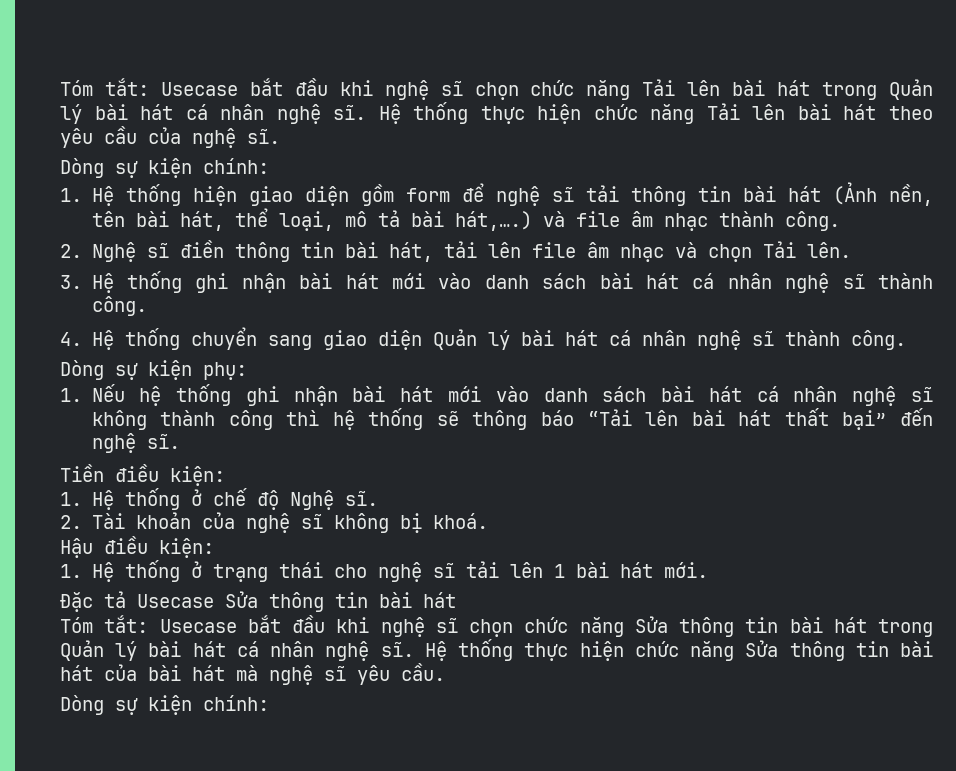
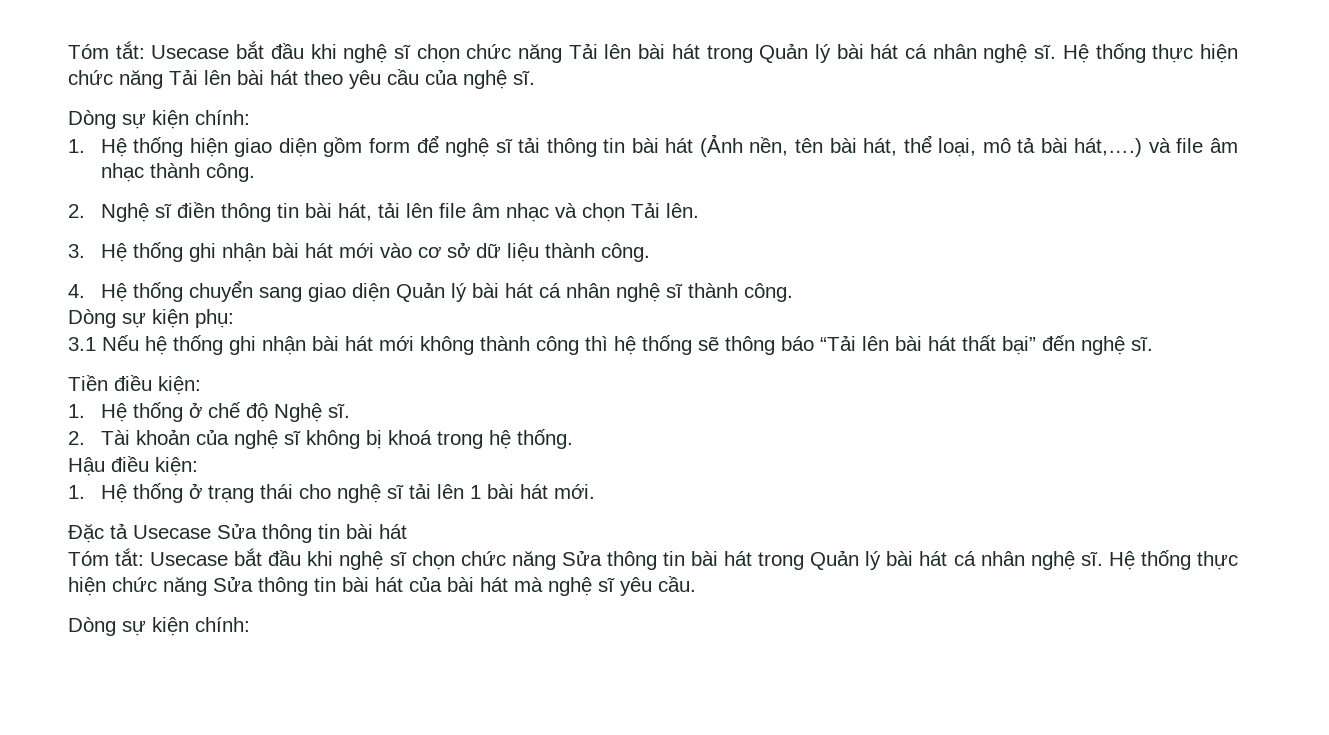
- 3. Hệ thống ghi nhận bài hát mới vào danh sách bài hát cá nhân nghệ sĩ thành công.
+ 3. Hệ thống ghi nhận bài hát mới vào cơ sở dữ liệu thành công.
- 1. Nếu hệ thống ghi nhận bài hát mới vào danh sách bài hát cá nhân nghệ sĩ không thành công thì hệ thống sẽ thông báo “Tải lên bài hát thất bại” đến nghệ sĩ.
+ 3.1 Nếu hệ thống ghi nhận bài hát mới không thành công thì hệ thống sẽ thông báo “Tải lên bài hát thất bại” đến nghệ sĩ.
- 2. Tài khoản của nghệ sĩ không bị khoá.
+ 2. Tài khoản của nghệ sĩ không bị khoá trong hệ thống.

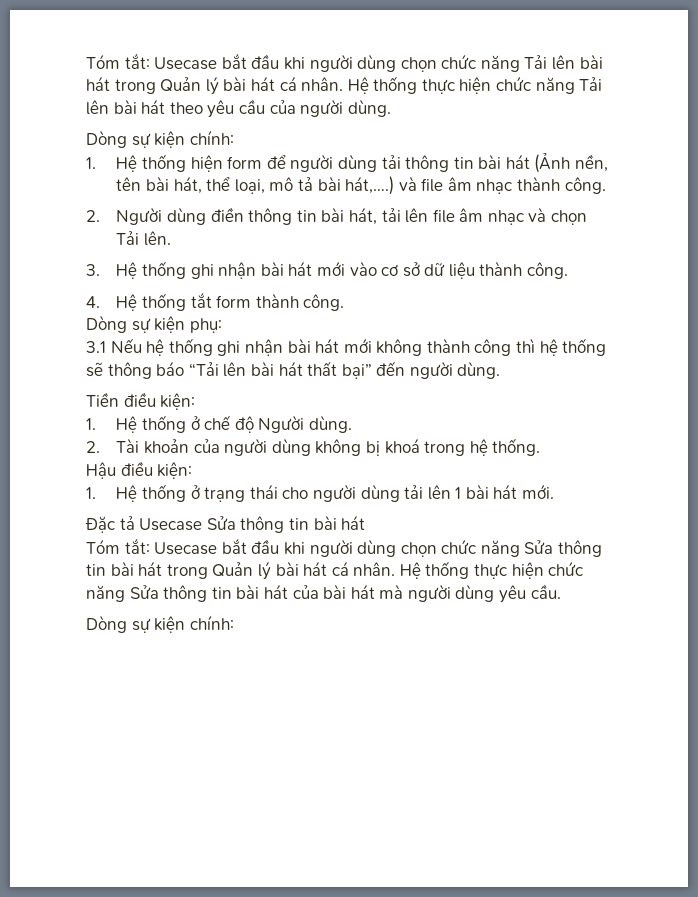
- Tóm tắt: Usecase bắt đầu khi nghệ sĩ chọn chức năng Tải lên bài hát trong Quản lý bài hát cá nhân nghệ sĩ.
+ Tóm tắt: Usecase bắt đầu khi người dùng chọn chức năng Tải lên bài hát trong Quản lý bài hát cá nhân.
- Hệ thống thực hiện chức năng Tải lên bài hát theo yêu cầu của nghệ sĩ.
+ Hệ thống thực hiện chức năng Tải lên bài hát theo yêu cầu của người dùng.
- 1. Hệ thống hiện giao diện gồm form để nghệ sĩ tải thông tin bài hát (Ảnh nền, tên bài hát, thể loại, mô tả bài hát,….) và file âm nhạc thành công.
+ 1. Hệ thống hiện form để người dùng tải thông tin bài hát (Ảnh nền, tên bài hát, thể loại, mô tả bài hát,….) và file âm nhạc thành công.
- 2. Nghệ sĩ điền thông tin bài hát, tải lên file âm nhạc và chọn Tải lên.
+ 2. Người dùng điền thông tin bài hát, tải lên file âm nhạc và chọn Tải lên.
- 4. Hệ thống chuyển sang giao diện Quản lý bài hát cá nhân nghệ sĩ thành công.
+ 4. Hệ thống tắt form thành công.
- 3.1 Nếu hệ thống ghi nhận bài hát mới không thành công thì hệ thống sẽ thông báo “Tải lên bài hát thất bại” đến nghệ sĩ.
+ 3.1 Nếu hệ thống ghi nhận bài hát mới không thành công thì hệ thống sẽ thông báo “Tải lên bài hát thất bại” đến người dùng.
- 1. Hệ thống ở chế độ Nghệ sĩ.
+ 1. Hệ thống ở chế độ Người dùng.
- 2. Tài khoản của nghệ sĩ không bị khoá trong hệ thống.
+ 2. Tài khoản của người dùng không bị khoá trong hệ thống.
- 1. Hệ thống ở trạng thái cho nghệ sĩ tải lên 1 bài hát mới.
+ 1. Hệ thống ở trạng thái cho người dùng tải lên 1 bài hát mới.
- Tóm tắt: Usecase bắt đầu khi nghệ sĩ chọn chức năng Sửa thông tin bài hát trong Quản lý bài hát cá nhân nghệ sĩ.
+ Tóm tắt: Usecase bắt đầu khi người dùng chọn chức năng Sửa thông tin bài hát trong Quản lý bài hát cá nhân.
- Hệ thống thực hiện chức năng Sửa thông tin bài hát của bài hát mà nghệ sĩ yêu cầu.
+ Hệ thống thực hiện chức năng Sửa thông tin bài hát của bài hát mà người dùng yêu cầu.

